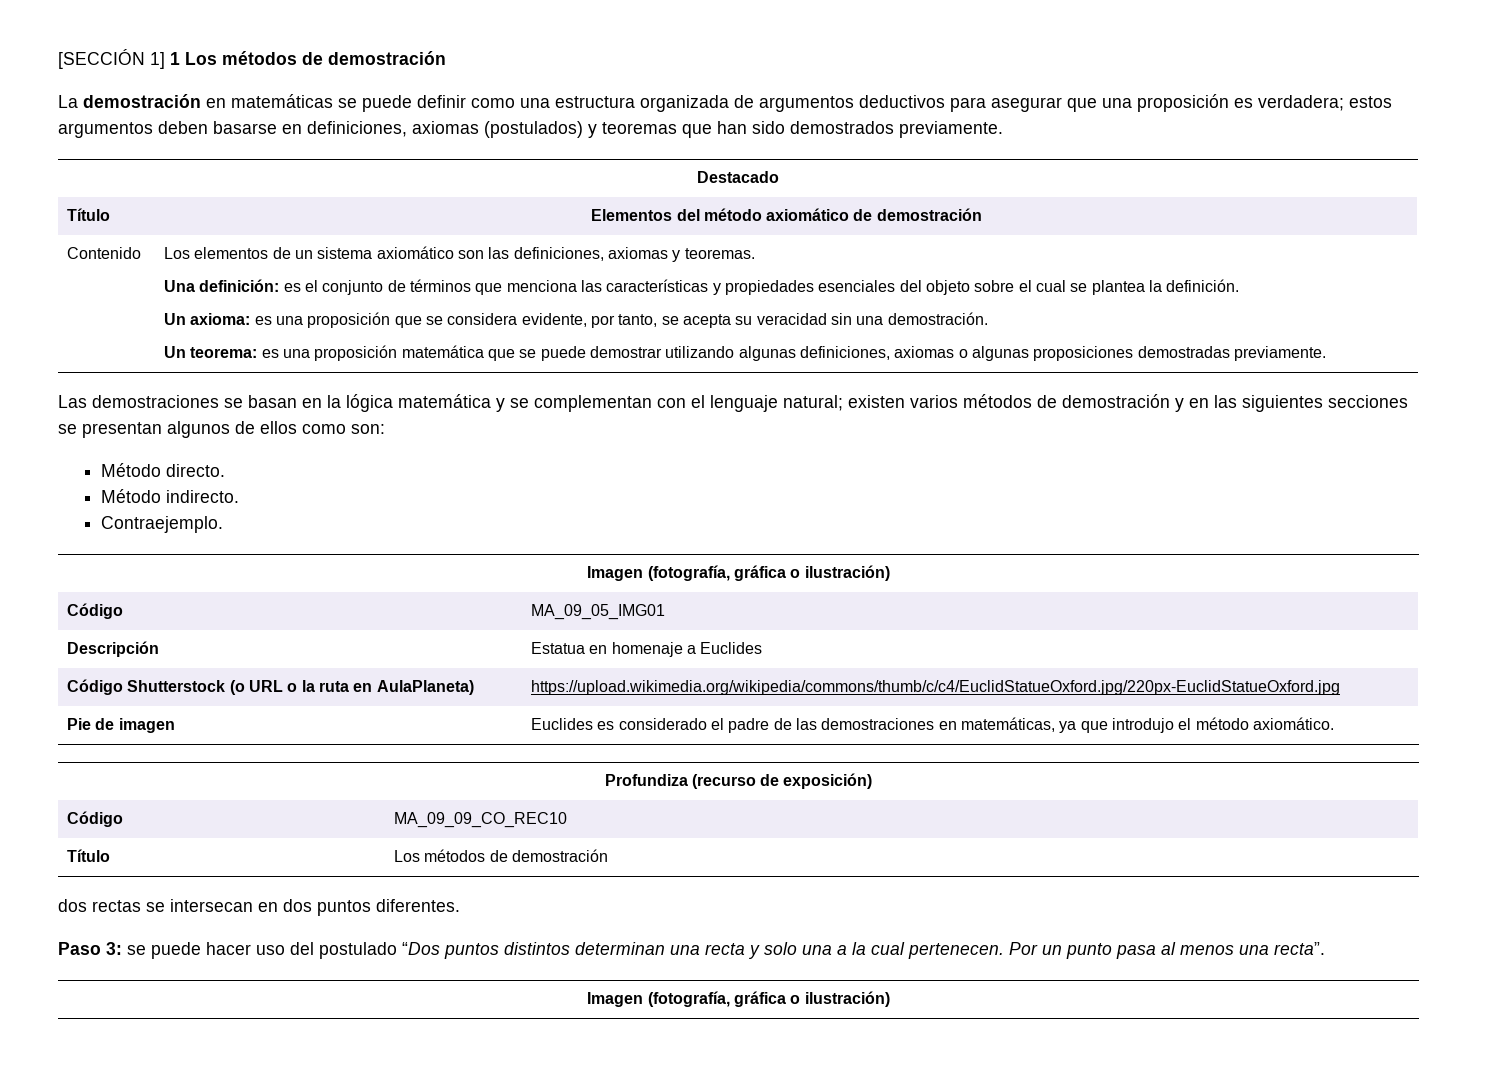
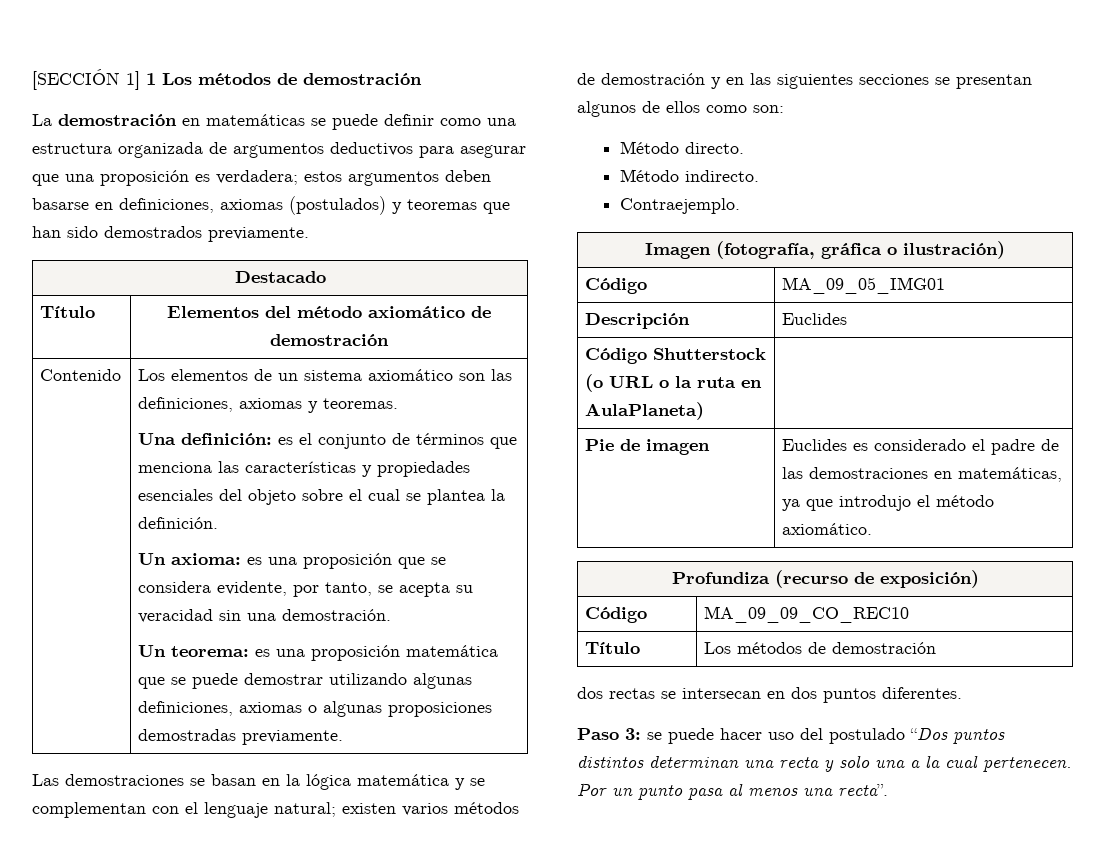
- Descripción | Estatua en homenaje a Euclides
+ Descripción | Euclides
- Código Shutterstock (o URL o la ruta en AulaPlaneta) | https://upload.wikimedia.org/wikipedia/commons/thumb/c/c4/EuclidStatueOxford.jpg/220px-EuclidStatueOxford.jpg
+ Código Shutterstock (o URL o la ruta en AulaPlaneta) |
  Por un punto pasa al menos una recta”.
- Imagen (fotografía, gráfica o ilustración)

